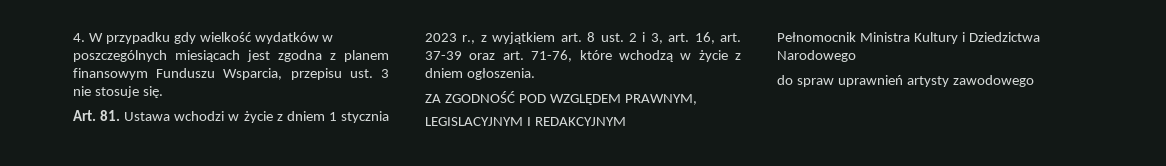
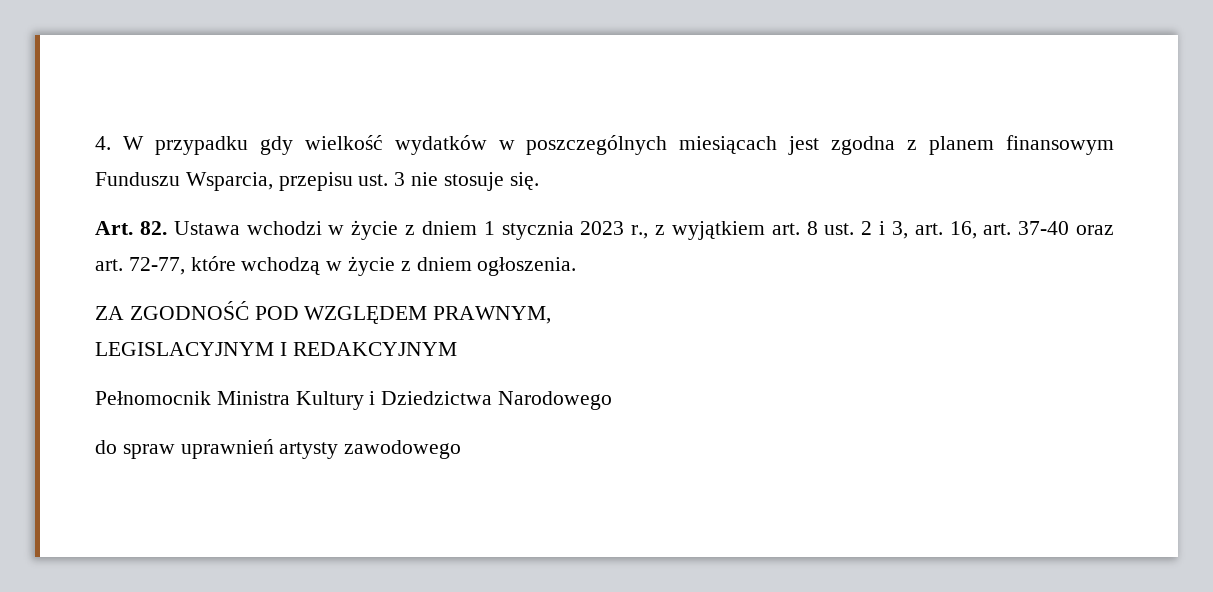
- Art. 81. Ustawa wchodzi w życie z dniem 1 stycznia 2023 r., z wyjątkiem art. 8 ust. 2 i 3, art. 16, art. 37-39 oraz art. 71-76, które wchodzą w życie z dniem ogłoszenia.
+ Art. 82. Ustawa wchodzi w życie z dniem 1 stycznia 2023 r., z wyjątkiem art. 8 ust. 2 i 3, art. 16, art. 37-40 oraz art. 72-77, które wchodzą w życie z dniem ogłoszenia.

